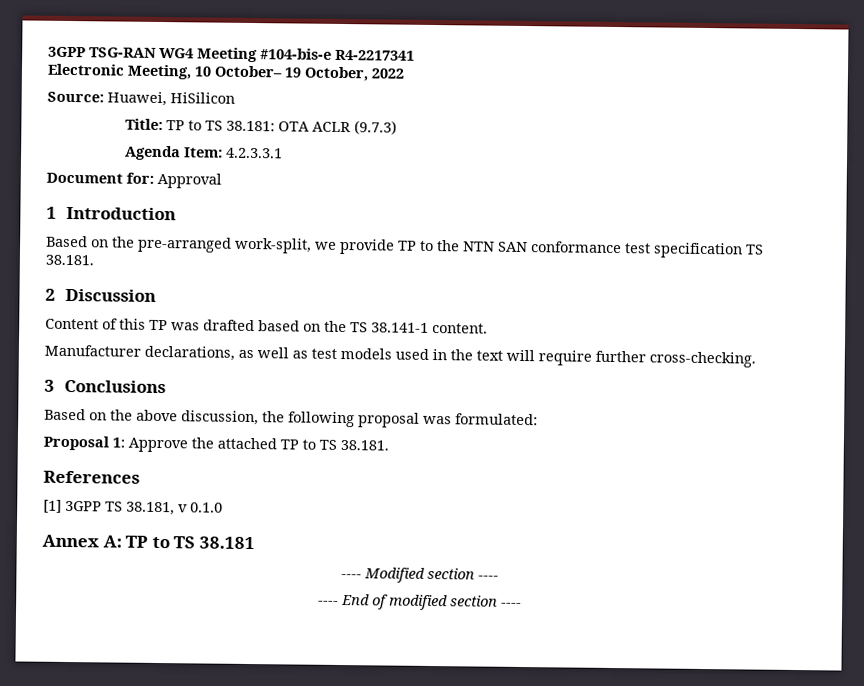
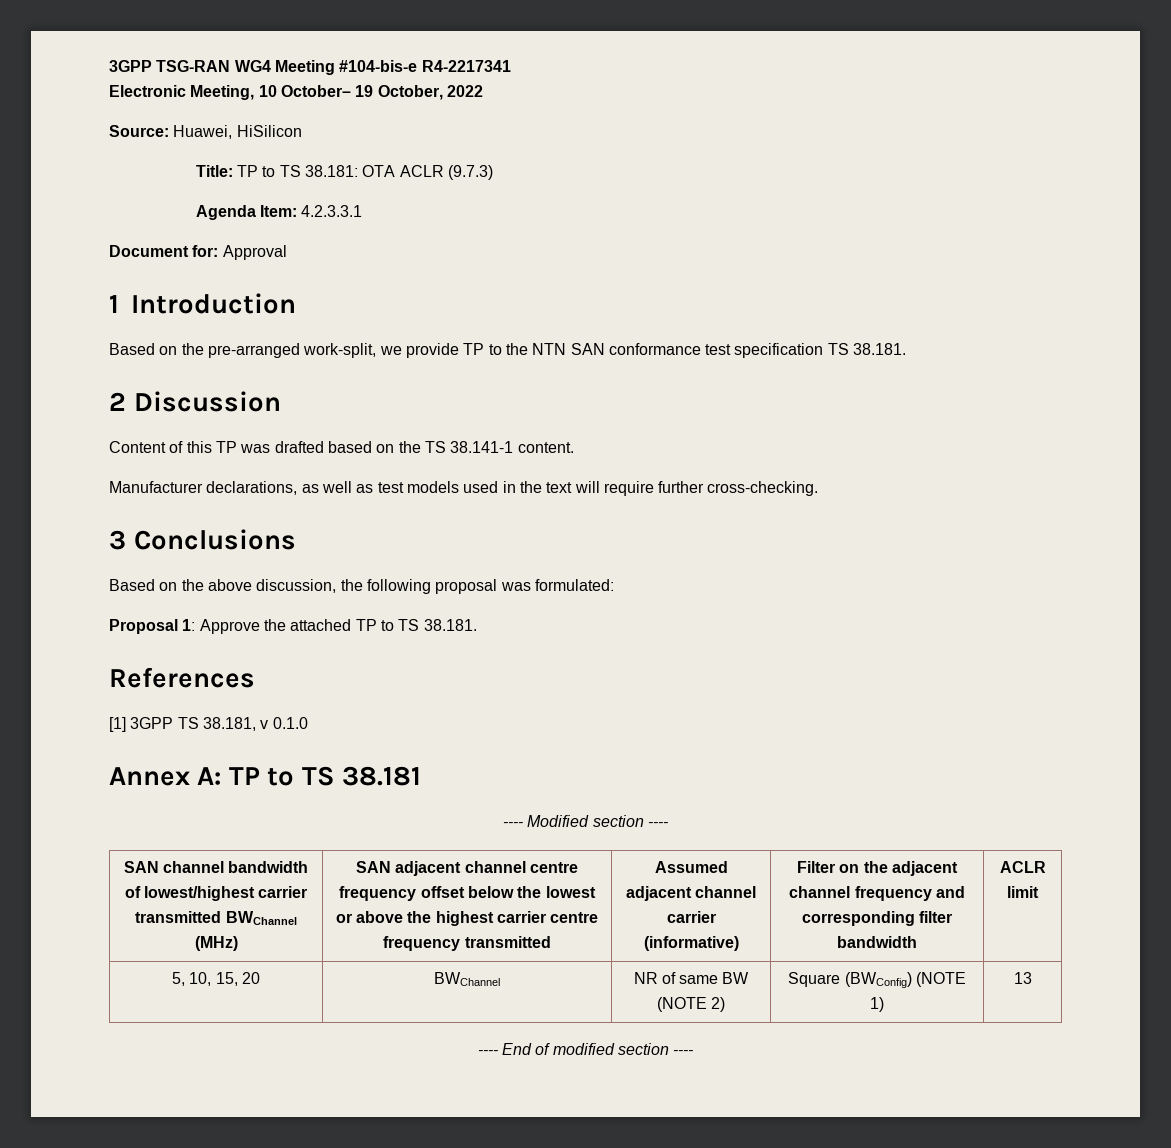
+ SAN channel bandwidth of lowest/highest carrier transmitted BWChannel (MHz) | SAN adjacent channel centre frequency offset below the lowest or above the highest carrier centre frequency transmitted | Assumed adjacent channel carrier (informative) | Filter on the adjacent channel frequency and corresponding filter bandwidth | ACLR limit
+ 5, 10, 15, 20 | BWChannel | NR of same BW (NOTE 2) | Square (BWConfig) (NOTE 1) | 13

